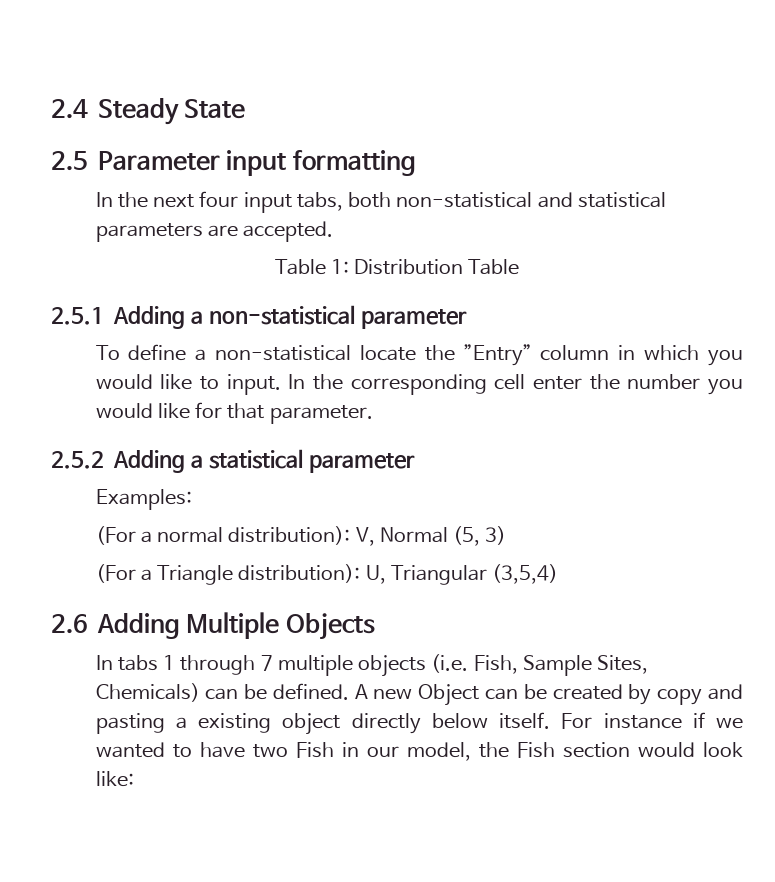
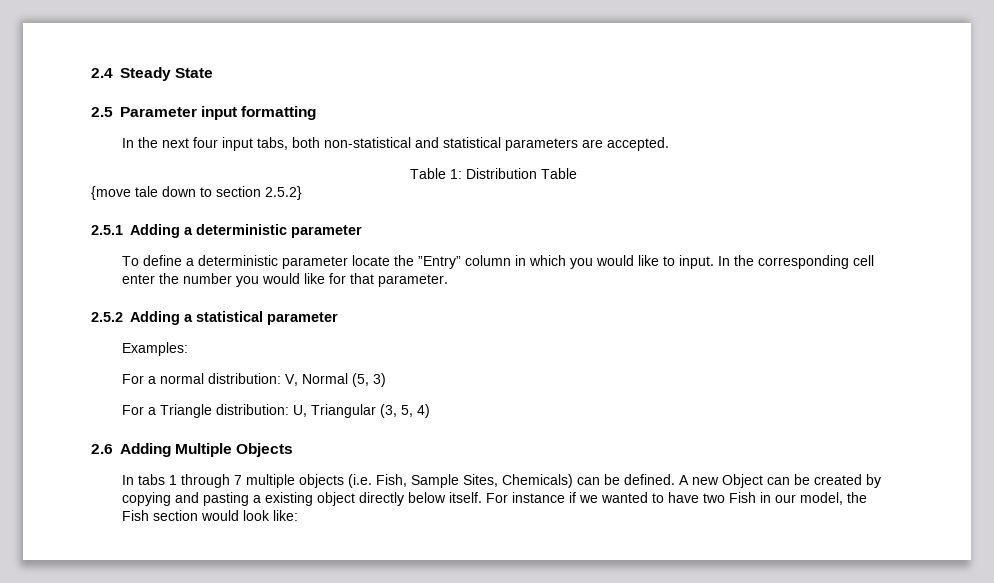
+ {move tale down to section 2.5.2}
- 2.5.1 Adding a non-statistical parameter
+ 2.5.1 Adding a deterministic parameter
- To define a non-statistical locate the ”Entry” column in which you would like to input.
+ To define a deterministic parameter locate the ”Entry” column in which you would like to input.
- (For a normal distribution): V, Normal (5, 3)
+ For a normal distribution: V, Normal (5, 3)
- (For a Triangle distribution): U, Triangular (3,5,4)
+ For a Triangle distribution: U, Triangular (3, 5, 4)
- A new Object can be created by copy and pasting a existing object directly below itself.
+ A new Object can be created by copying and pasting a existing object directly below itself.

